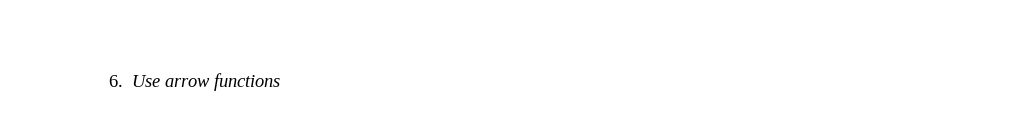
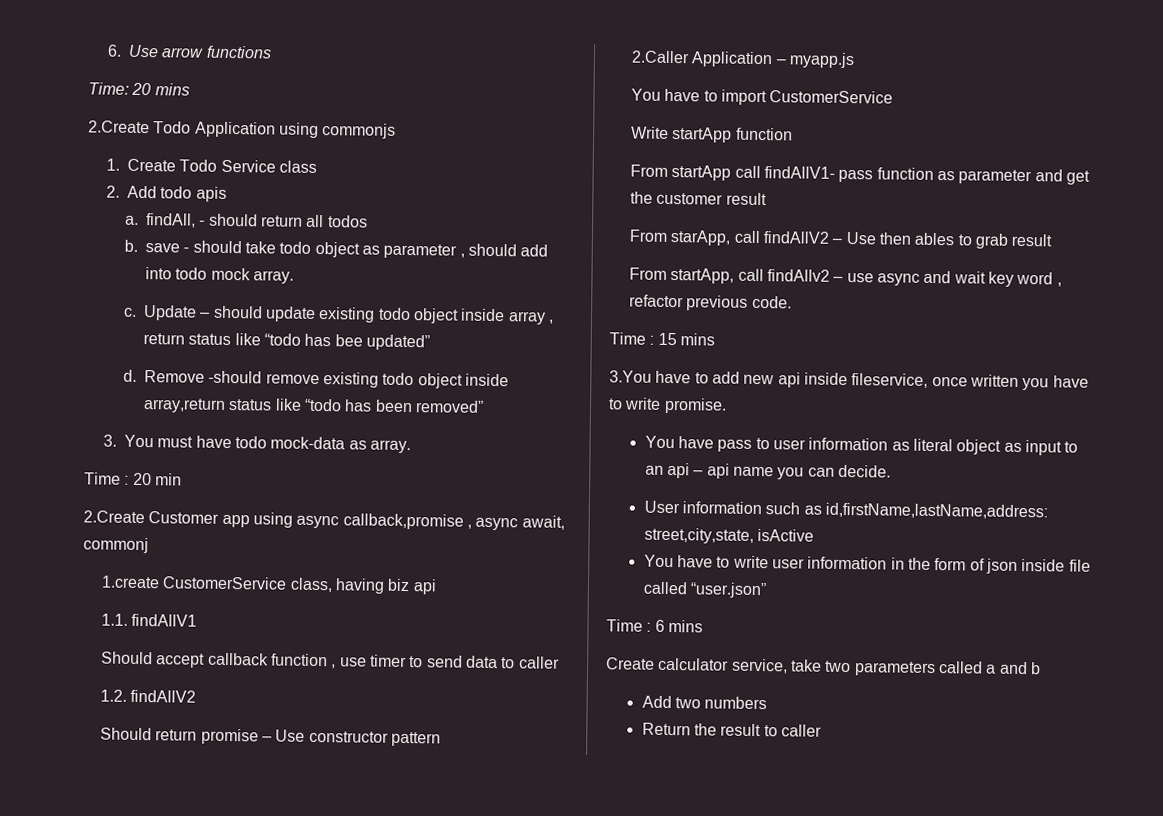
+ Time: 20 mins
+ 2.Create Todo Application using commonjs
+ 1. Create Todo Service class
+ 2. Add todo apis
+ a. findAll, - should return all todos
+ b. save - should take todo object as parameter , should add into todo mock array.
+ c. Update – should update existing todo object inside array , return status like “todo has bee updated”
+ d. Remove -should remove existing todo object inside array,return status like “todo has been removed”
+ 3. You must have todo mock-data as array.
+ Time : 20 min
+ 2.Create Customer app using async callback,promise , async await, commonj
+ 1.create CustomerService class, having biz api
+ 1.1. findAllV1
+ Should accept callback function , use timer to send data to caller
+ 1.2. findAllV2
+ Should return promise – Use constructor pattern
+ 2.Caller Application – myapp.js
+ You have to import CustomerService
+ Write startApp function
+ From startApp call findAllV1- pass function as parameter and get the customer result
+ From starApp, call findAllV2 – Use then ables to grab result
+ From startApp, call findAllv2 – use async and wait key word , refactor previous code.
+ Time : 15 mins
+ 3.You have to add new api inside fileservice, once written you have to write promise.
+ You have pass to user information as literal object as input to an api – api name you can decide.
+ User information such as id,firstName,lastName,address: street,city,state, isActive
+ You have to write user information in the form of json inside file called “user.json”
+ Time : 6 mins
+ Create calculator service, take two parameters called a and b
+ Add two numbers
+ Return the result to caller

